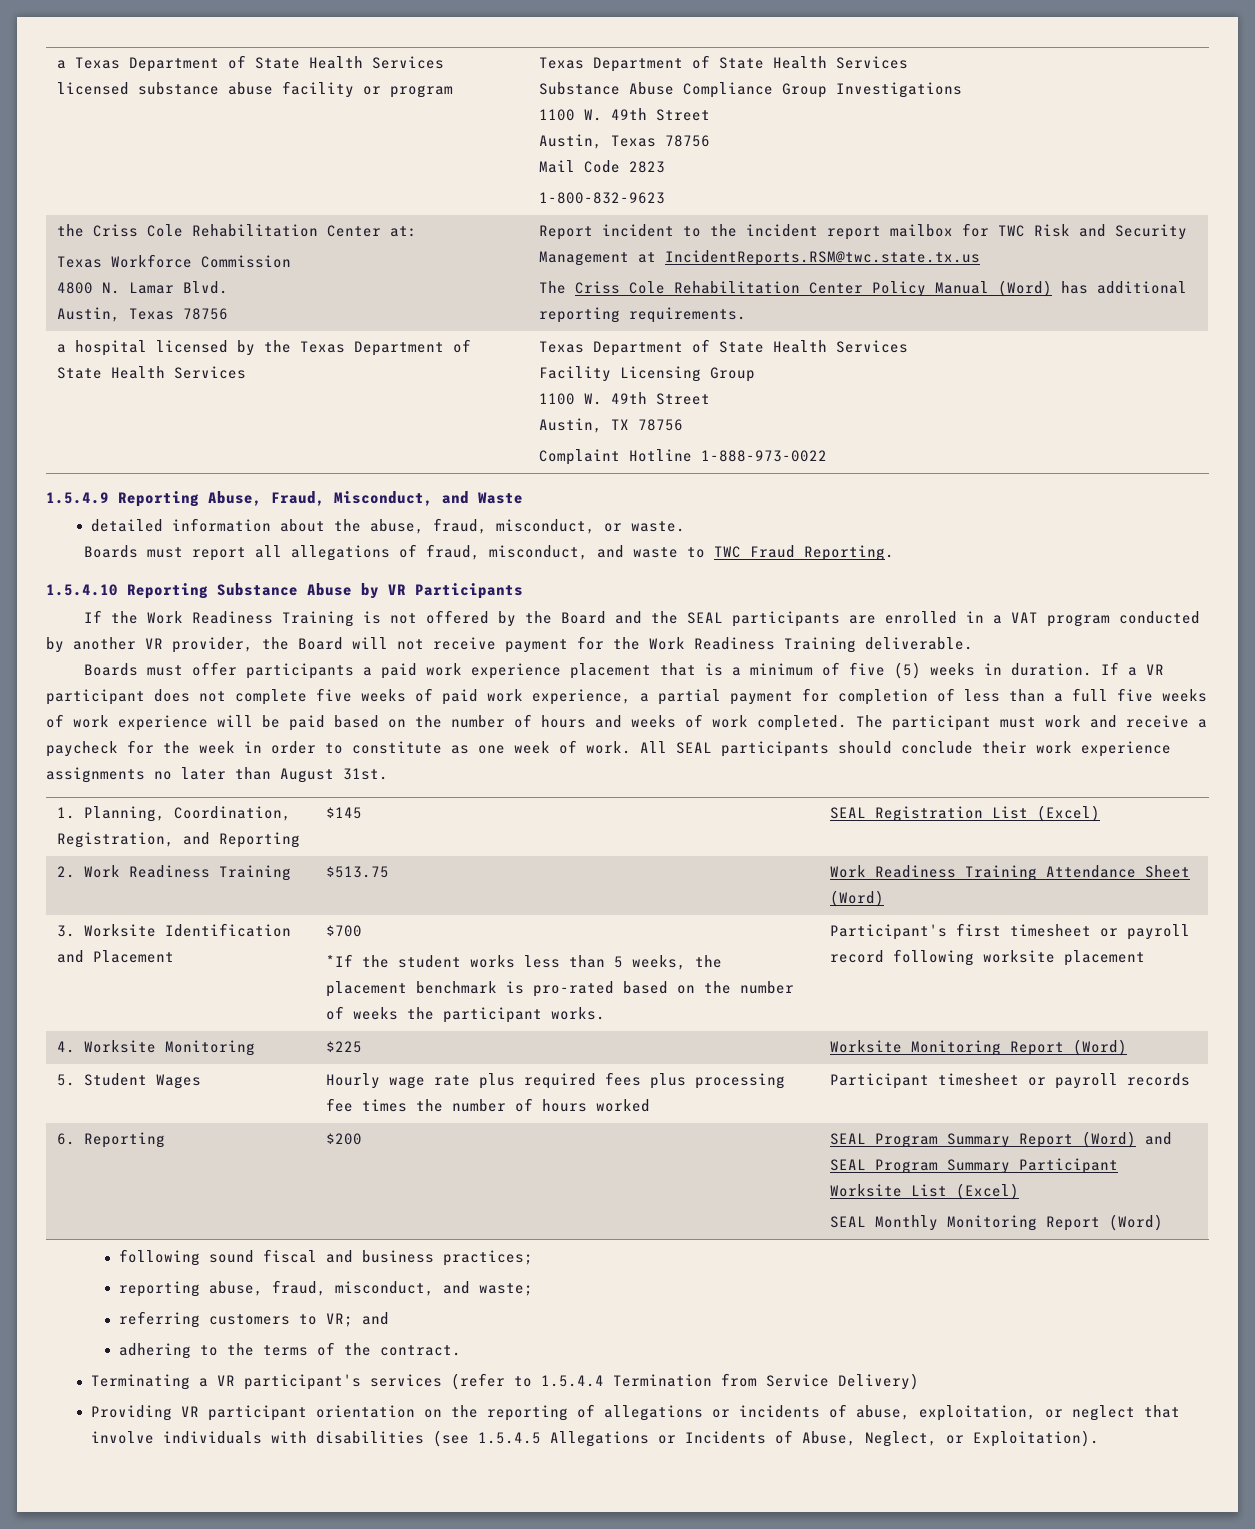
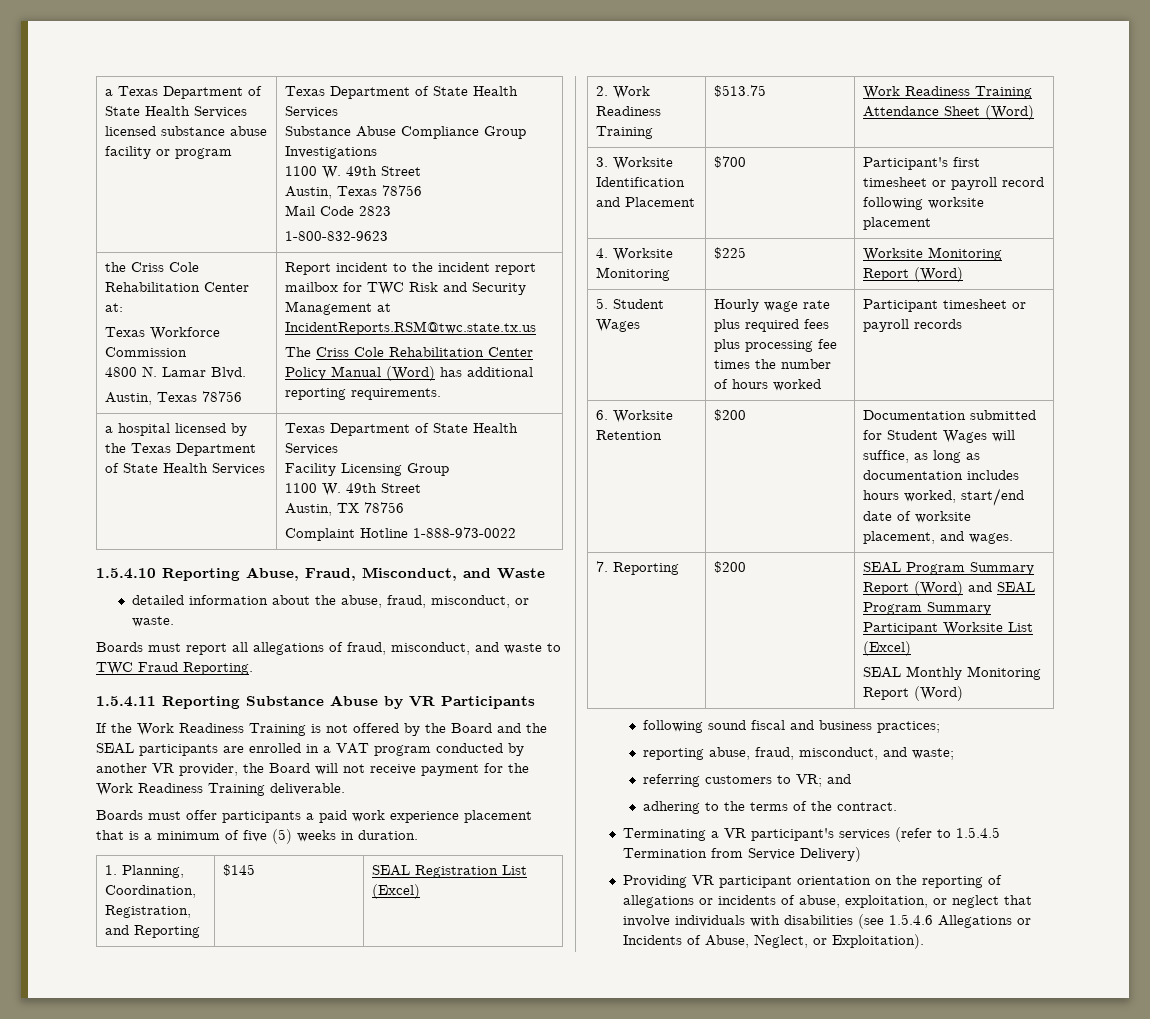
- 1.5.4.9 Reporting Abuse, Fraud, Misconduct, and Waste
+ 1.5.4.10 Reporting Abuse, Fraud, Misconduct, and Waste
- 1.5.4.10 Reporting Substance Abuse by VR Participants
+ 1.5.4.11 Reporting Substance Abuse by VR Participants
- If a VR participant does not complete five weeks of paid work experience, a partial payment for completion of less than a full five weeks of work experience will be paid based on the number of hours and weeks of work completed. The participant must work and receive a paycheck for the week in order to constitute as one week of work. All SEAL participants should conclude their work experience assignments no later than August 31st.
- 3. Worksite Identification and Placement | $700
- *If the student works less than 5 weeks, the placement benchmark is pro-rated based on the number of weeks the participant works. | Participant's first timesheet or payroll record following worksite placement
+ 3. Worksite Identification and Placement | $700 | Participant's first timesheet or payroll record following worksite placement
- 6. Reporting | $200 | SEAL Program Summary Report (Word) and SEAL Program Summary Participant Worksite List (Excel)
+ 6. Worksite Retention | $200 | Documentation submitted for Student Wages will suffice, as long as documentation includes hours worked, start/end date of worksite placement, and wages.
+ 7. Reporting | $200 | SEAL Program Summary Report (Word) and SEAL Program Summary Participant Worksite List (Excel)
- Terminating a VR participant's services (refer to 1.5.4.4 Termination from Service Delivery)
+ Terminating a VR participant's services (refer to 1.5.4.5 Termination from Service Delivery)
- Providing VR participant orientation on the reporting of allegations or incidents of abuse, exploitation, or neglect that involve individuals with disabilities (see 1.5.4.5 Allegations or Incidents of Abuse, Neglect, or Exploitation).
+ Providing VR participant orientation on the reporting of allegations or incidents of abuse, exploitation, or neglect that involve individuals with disabilities (see 1.5.4.6 Allegations or Incidents of Abuse, Neglect, or Exploitation).

